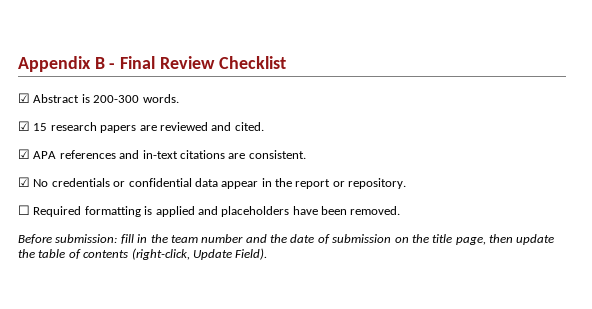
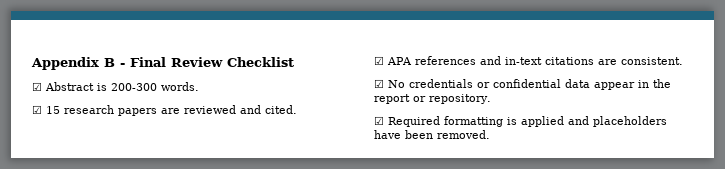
- ☐ Required formatting is applied and placeholders have been removed.
+ ☑ Required formatting is applied and placeholders have been removed.
- Before submission: fill in the team number and the date of submission on the title page, then update the table of contents (right-click, Update Field).

